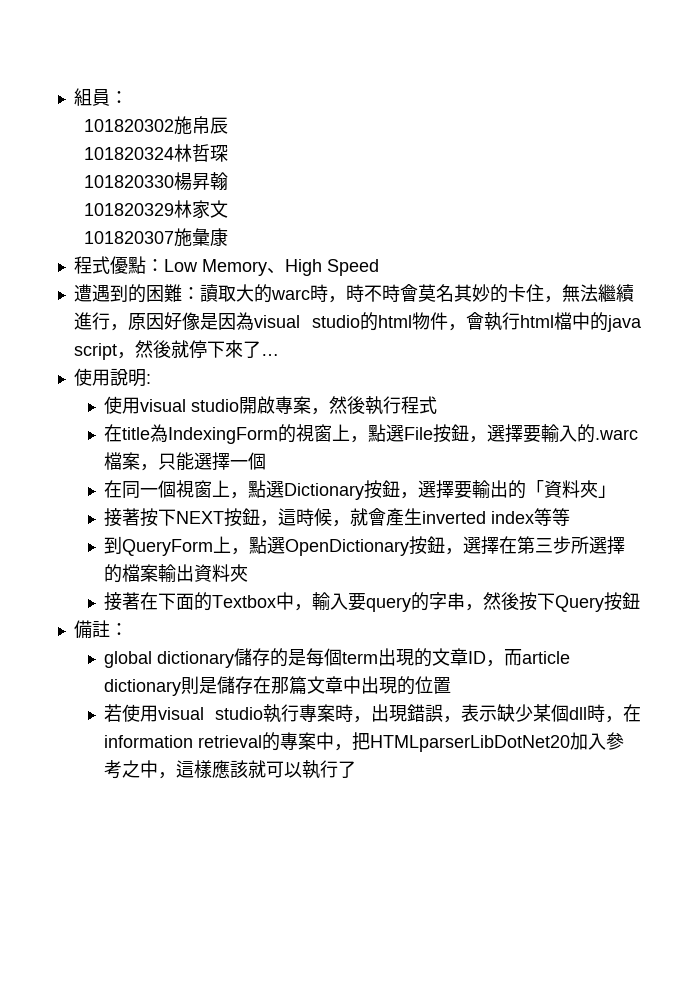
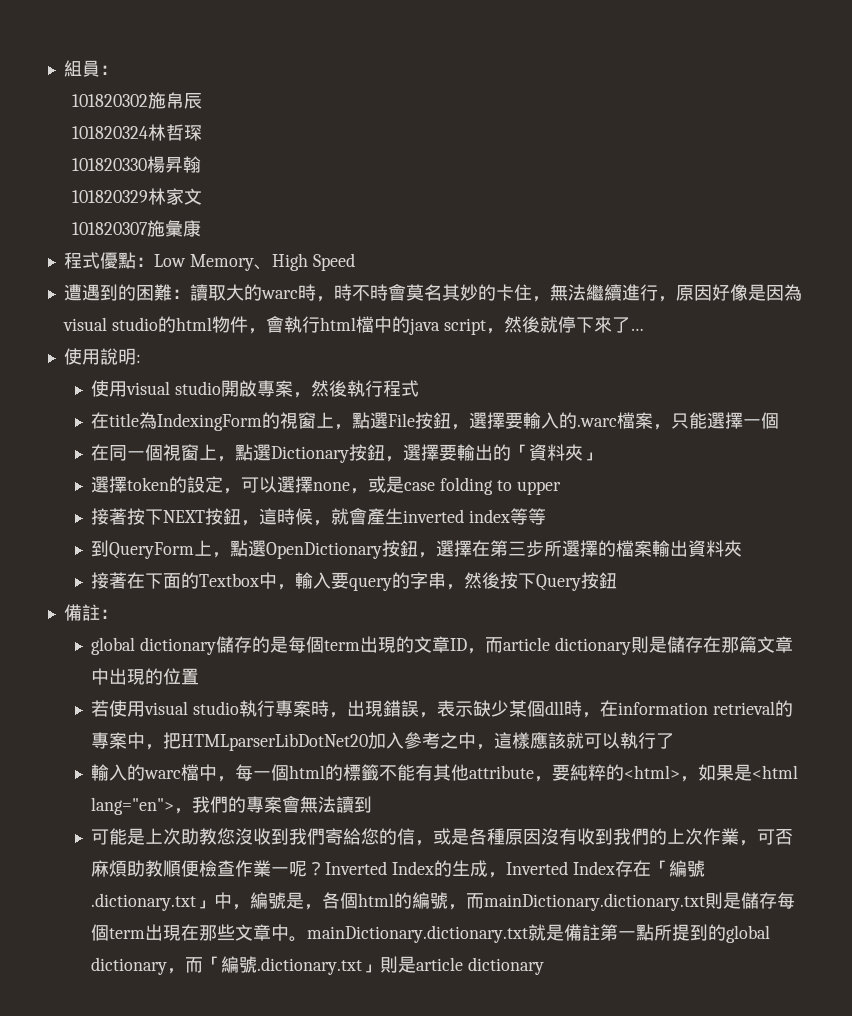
+ 選擇token的設定，可以選擇none，或是case folding to upper
+ 輸入的warc檔中，每一個html的標籤不能有其他attribute，要純粹的<html>，如果是<html lang="en">，我們的專案會無法讀到
+ 可能是上次助教您沒收到我們寄給您的信，或是各種原因沒有收到我們的上次作業，可否麻煩助教順便檢查作業一呢？Inverted Index的生成，Inverted Index存在「編號.dictionary.txt」中，編號是，各個html的編號，而mainDictionary.dictionary.txt則是儲存每個term出現在那些文章中。mainDictionary.dictionary.txt就是備註第一點所提到的global dictionary，而「編號.dictionary.txt」則是article dictionary

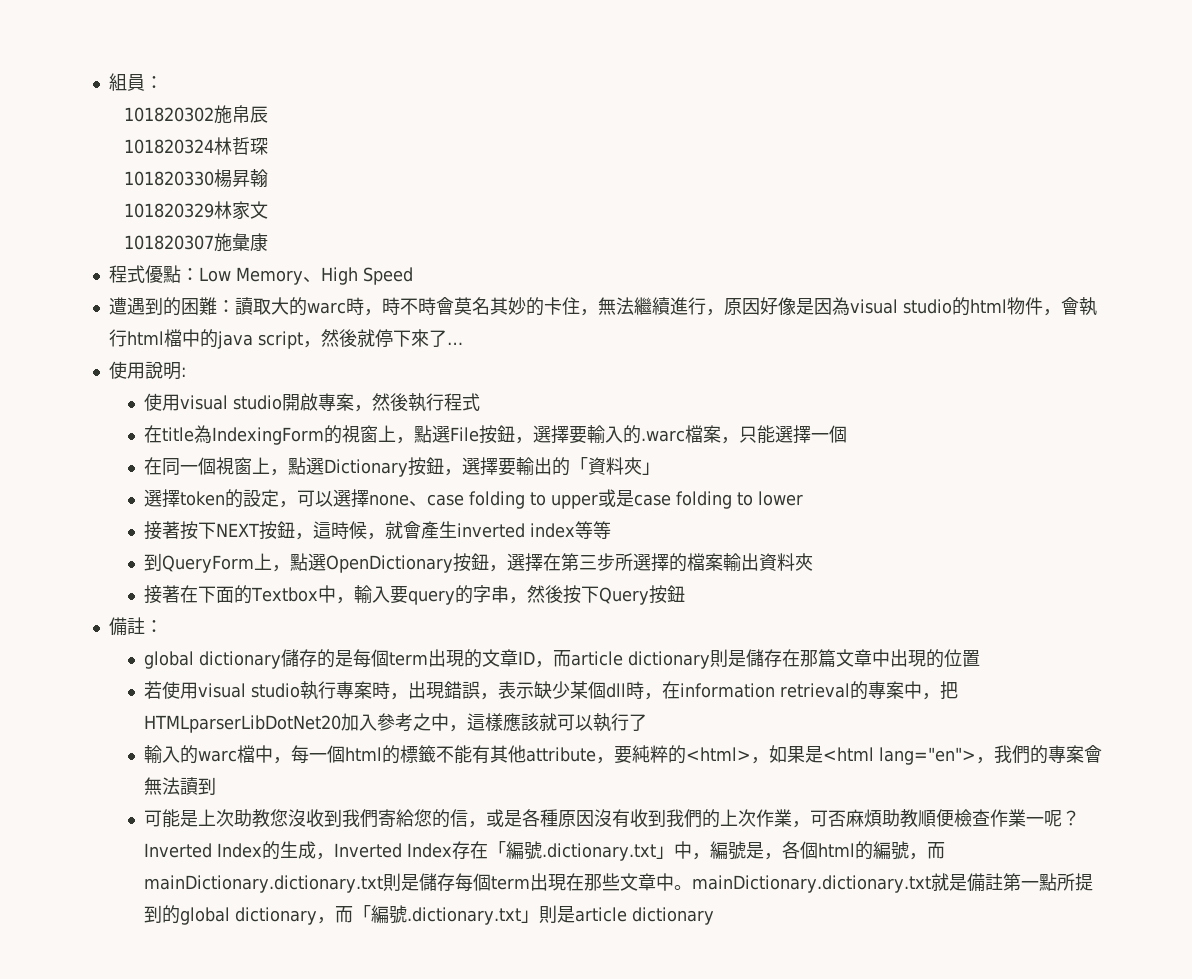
- 選擇token的設定，可以選擇none，或是case folding to upper
+ 選擇token的設定，可以選擇none、case folding to upper或是case folding to lower

